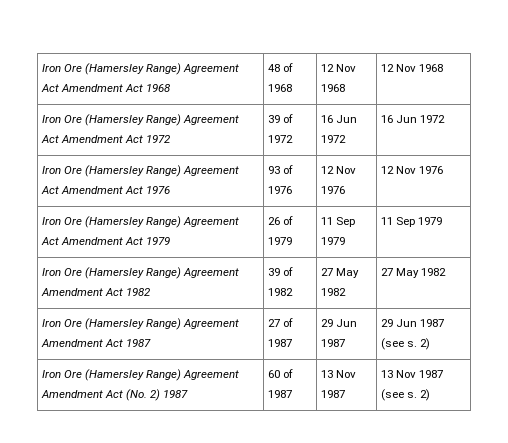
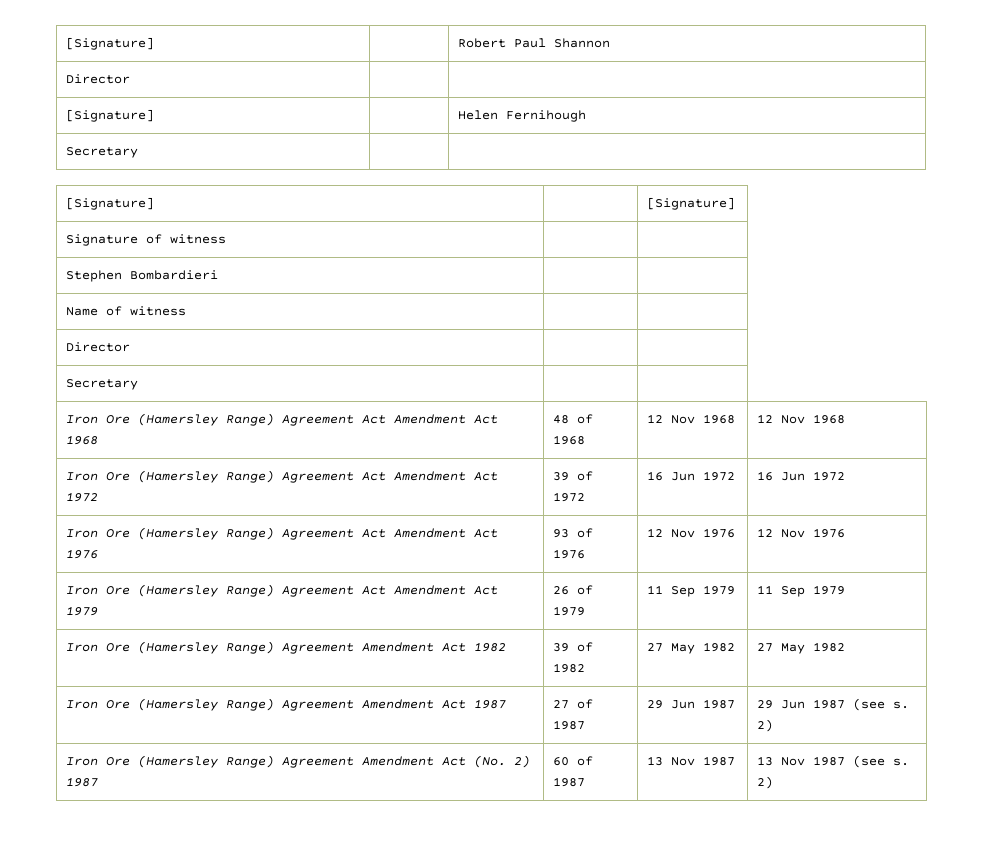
+ [Signature] | | Robert Paul Shannon
+ Director | |
+ [Signature] | | Helen Fernihough
+ Secretary | |
+ [Signature] | | [Signature]
+ Signature of witness | |
+ Stephen Bombardieri | |
+ Name of witness | |
+ Director | |
+ Secretary | |

